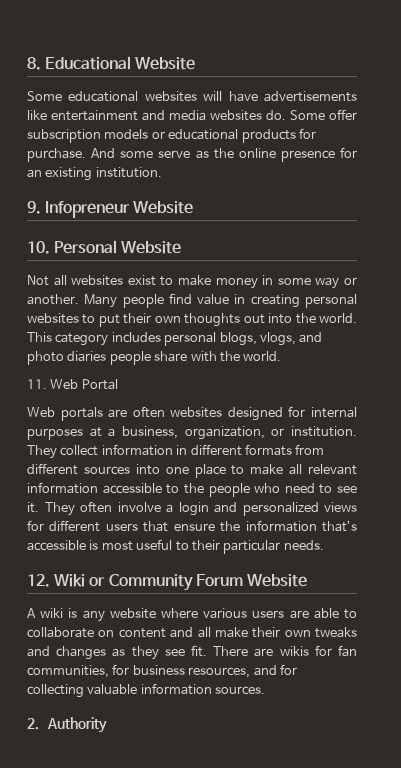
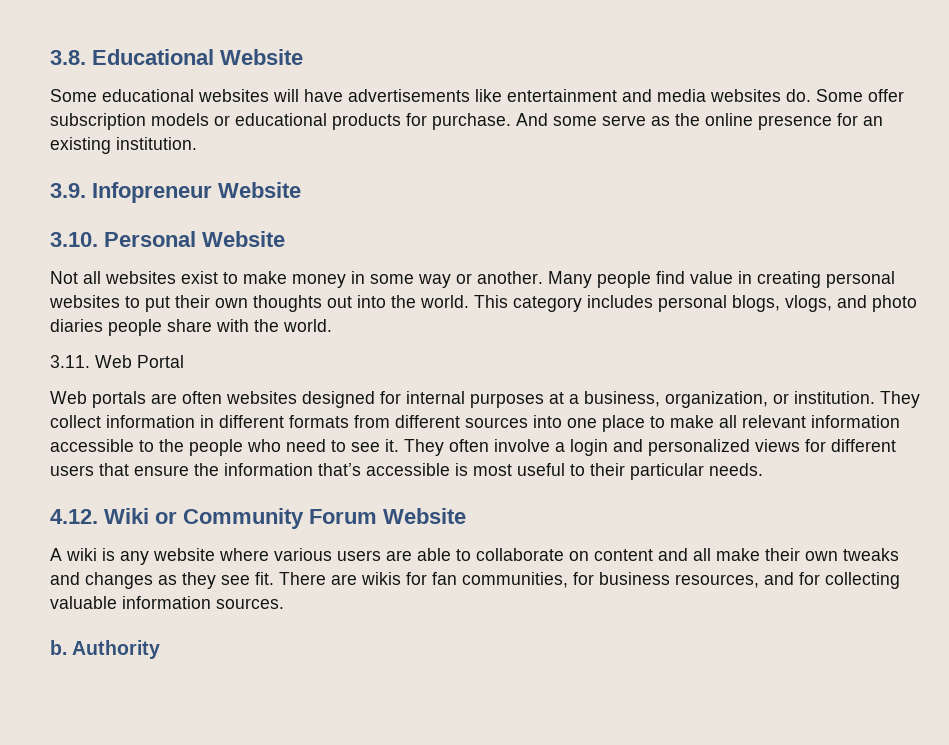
- 8. Educational Website
+ 3.8. Educational Website
- 9. Infopreneur Website
+ 3.9. Infopreneur Website
- 10. Personal Website
+ 3.10. Personal Website
- 11. Web Portal
+ 3.11. Web Portal
- 12. Wiki or Community Forum Website
+ 4.12. Wiki or Community Forum Website
- 2. Authority
+ b. Authority

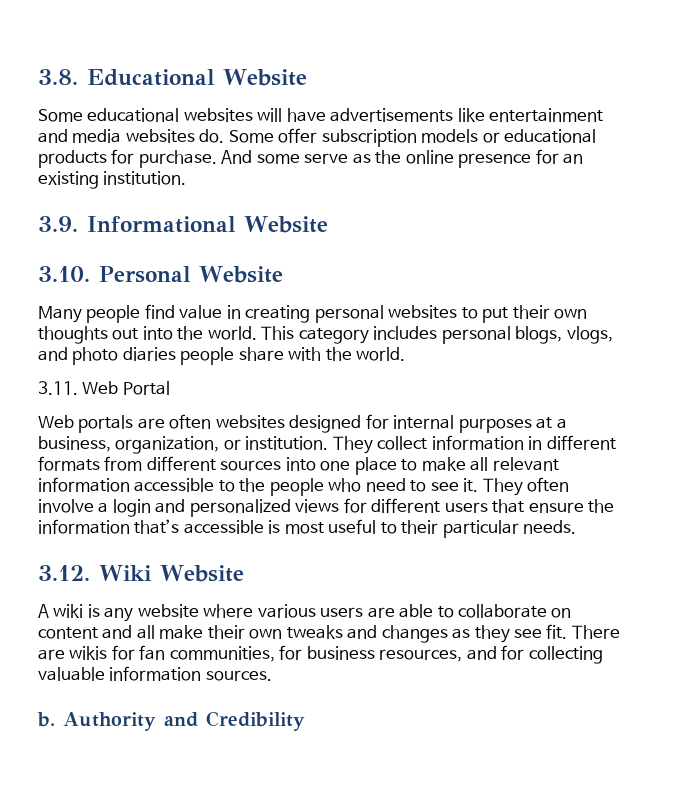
- 3.9. Infopreneur Website
+ 3.9. Informational Website
- Not all websites exist to make money in some way or another.
- 4.12. Wiki or Community Forum Website
+ 3.12. Wiki Website
- Authority
+ Authority and Credibility

